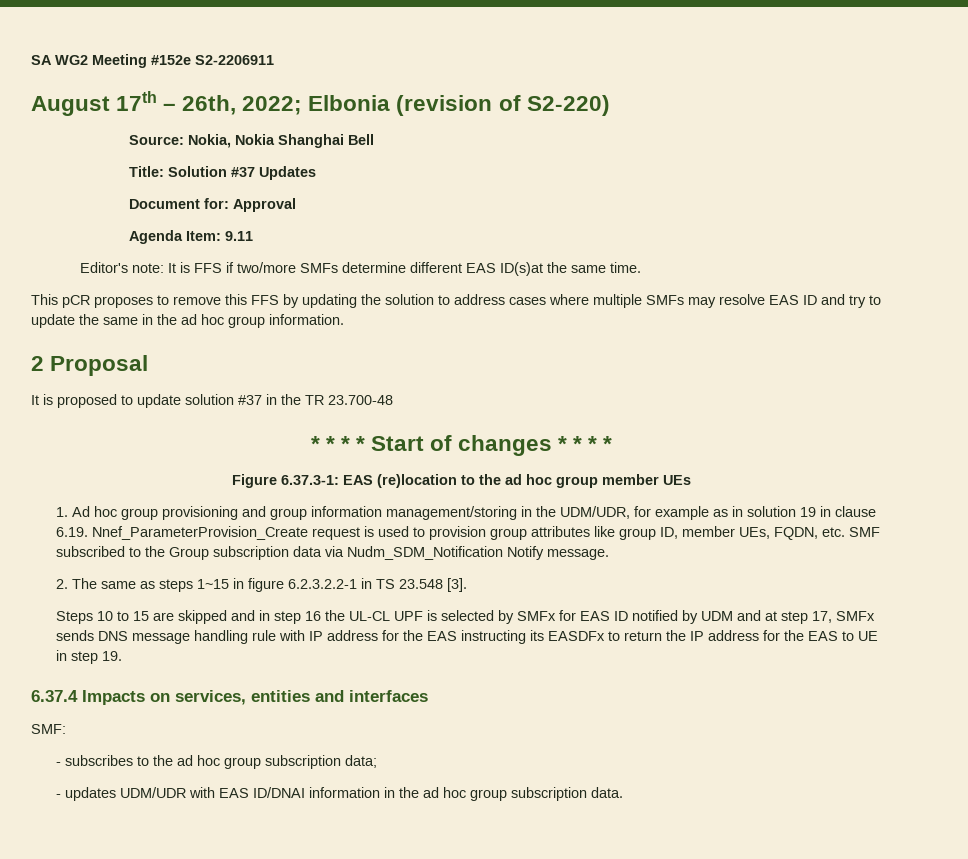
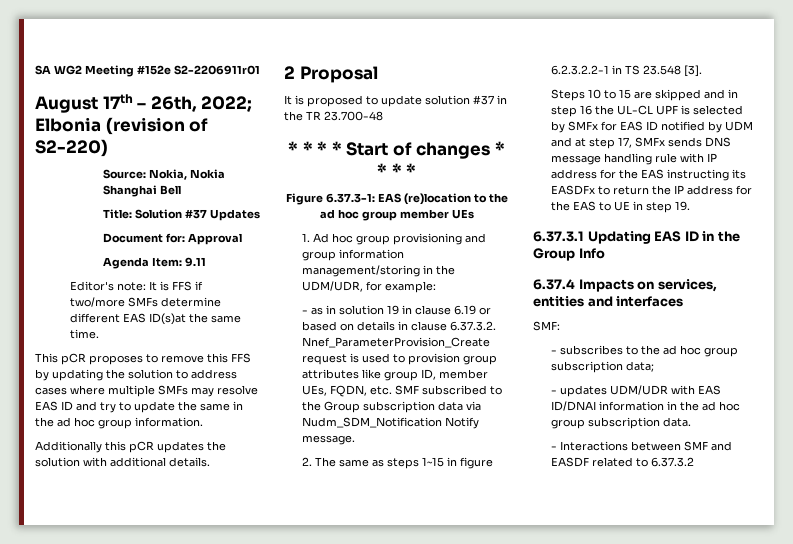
- SA WG2 Meeting #152e S2-2206911
+ SA WG2 Meeting #152e S2-2206911r01
+ Additionally this pCR updates the solution with additional details.
- 1. Ad hoc group provisioning and group information management/storing in the UDM/UDR, for example as in solution 19 in clause 6.19. Nnef_ParameterProvision_Create request is used to provision group attributes like group ID, member UEs, FQDN, etc. SMF subscribed to the Group subscription data via Nudm_SDM_Notification Notify message.
+ 1. Ad hoc group provisioning and group information management/storing in the UDM/UDR, for example:
+ - as in solution 19 in clause 6.19 or based on details in clause 6.37.3.2. Nnef_ParameterProvision_Create request is used to provision group attributes like group ID, member UEs, FQDN, etc. SMF subscribed to the Group subscription data via Nudm_SDM_Notification Notify message.
+ 6.37.3.1 Updating EAS ID in the Group Info
+ - Interactions between SMF and EASDF related to 6.37.3.2

